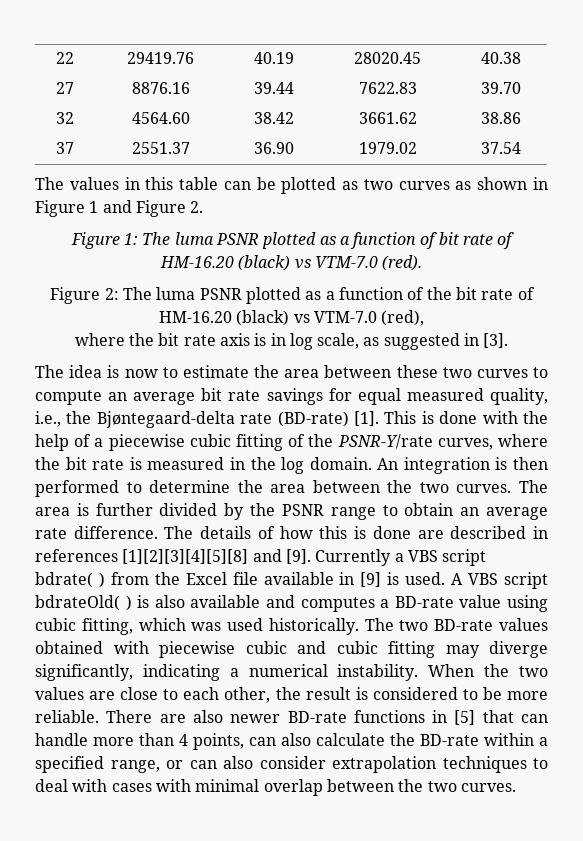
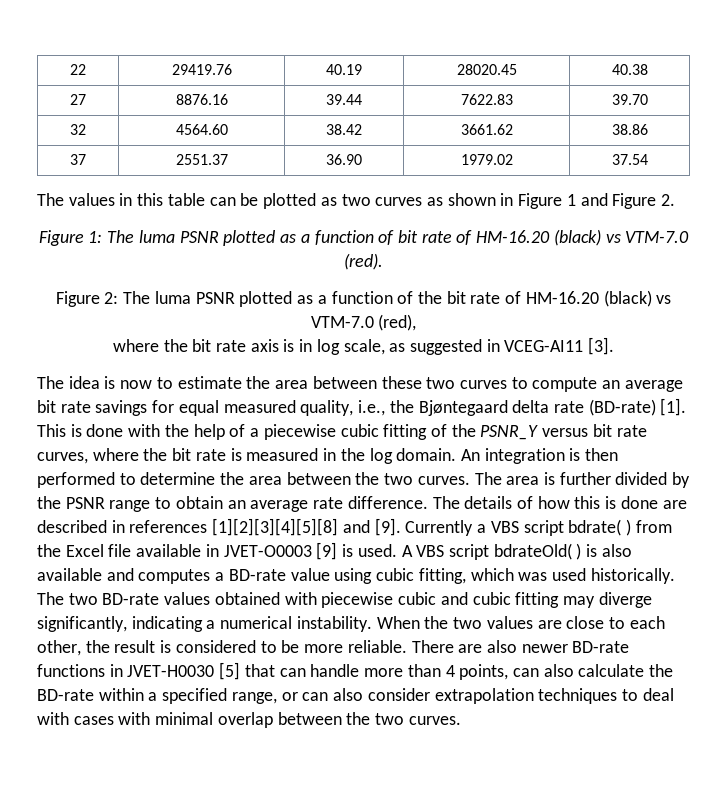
- where the bit rate axis is in log scale, as suggested in [3].
+ where the bit rate axis is in log scale, as suggested in VCEG-AI11 [3].
- The idea is now to estimate the area between these two curves to compute an average bit rate savings for equal measured quality, i.e., the Bjøntegaard-delta rate (BD-rate) [1].
+ The idea is now to estimate the area between these two curves to compute an average bit rate savings for equal measured quality, i.e., the Bjøntegaard delta rate (BD-rate) [1].
- This is done with the help of a piecewise cubic fitting of the PSNR-Y/rate curves, where the bit rate is measured in the log domain.
+ This is done with the help of a piecewise cubic fitting of the PSNR_Y versus bit rate curves, where the bit rate is measured in the log domain.
- Currently a VBS script bdrate( ) from the Excel file available in [9] is used.
+ Currently a VBS script bdrate( ) from the Excel file available in JVET-O0003 [9] is used.
- There are also newer BD-rate functions in [5] that can handle more than 4 points, can also calculate the BD-rate within a specified range, or can also consider extrapolation techniques to deal with cases with minimal overlap between the two curves.
+ There are also newer BD-rate functions in JVET-H0030 [5] that can handle more than 4 points, can also calculate the BD-rate within a specified range, or can also consider extrapolation techniques to deal with cases with minimal overlap between the two curves.

